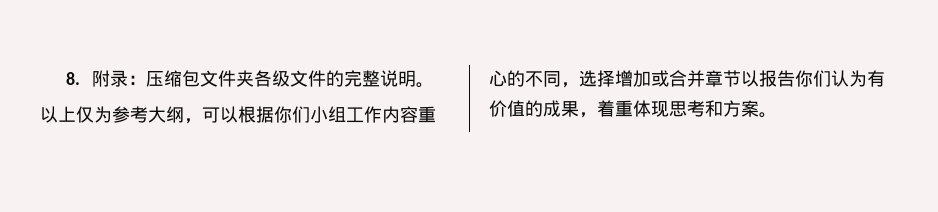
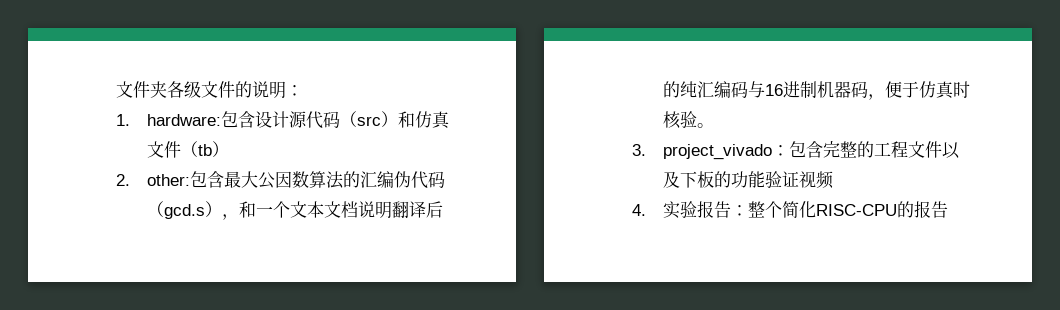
- 8.附录：压缩包文件夹各级文件的完整说明。
- 以上仅为参考大纲，可以根据你们小组工作内容重心的不同，选择增加或合并章节以报告你们认为有价值的成果，着重体现思考和方案。
+ 文件夹各级文件的说明：
+ 1. hardware:包含设计源代码（src）和仿真文件（tb）
+ 2. other:包含最大公因数算法的汇编伪代码（gcd.s），和一个文本文档说明翻译后的纯汇编码与16进制机器码，便于仿真时核验。
+ 3. project_vivado：包含完整的工程文件以及下板的功能验证视频
+ 4.实验报告：整个简化RISC-CPU的报告

